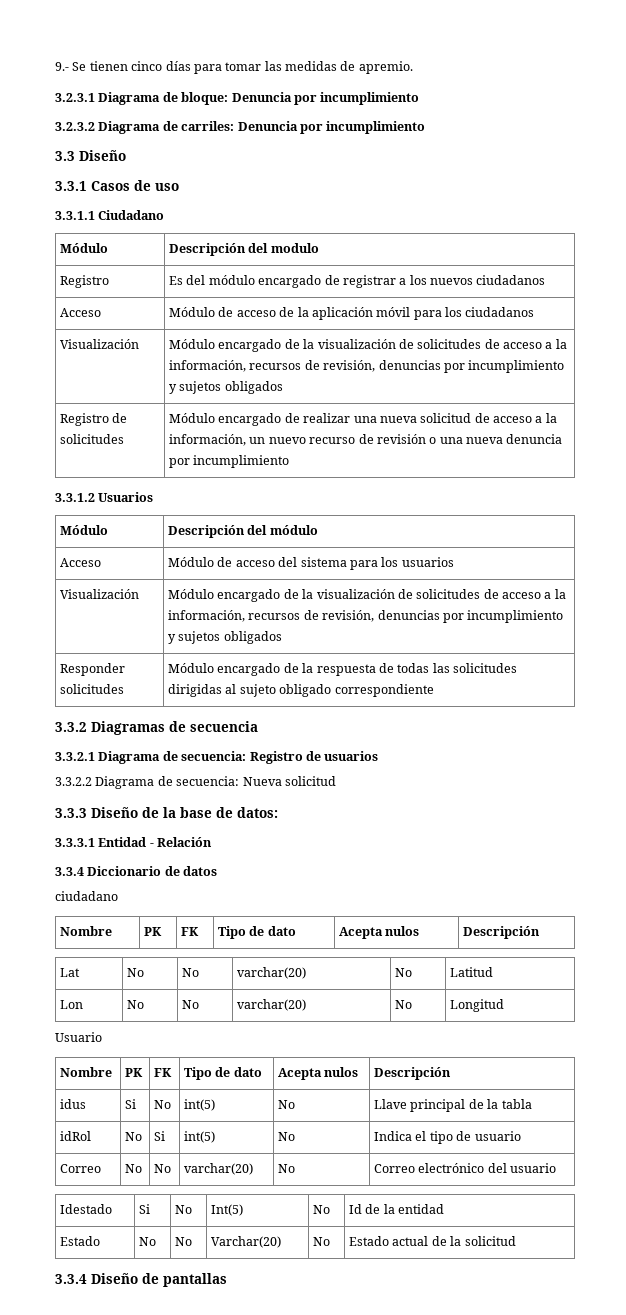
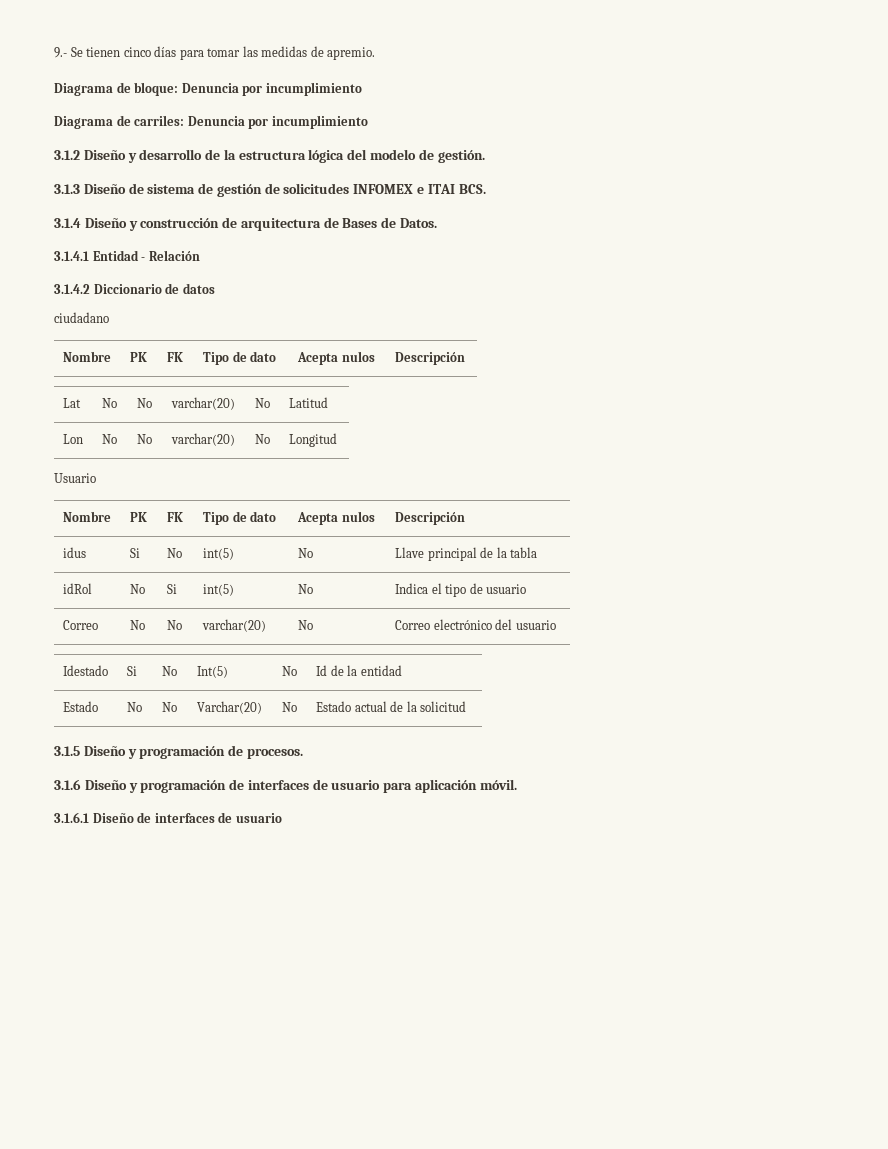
- 3.2.3.1 Diagrama de bloque: Denuncia por incumplimiento
+ Diagrama de bloque: Denuncia por incumplimiento
- 3.2.3.2 Diagrama de carriles: Denuncia por incumplimiento
+ Diagrama de carriles: Denuncia por incumplimiento
- 3.3 Diseño
- 3.3.1 Casos de uso
- 3.3.1.1 Ciudadano
- Módulo | Descripción del modulo
- Registro | Es del módulo encargado de registrar a los nuevos ciudadanos
- Acceso | Módulo de acceso de la aplicación móvil para los ciudadanos
- Visualización | Módulo encargado de la visualización de solicitudes de acceso a la información, recursos de revisión, denuncias por incumplimiento y sujetos obligados
- Registro de solicitudes | Módulo encargado de realizar una nueva solicitud de acceso a la información, un nuevo recurso de revisión o una nueva denuncia por incumplimiento
- 3.3.1.2 Usuarios
- Módulo | Descripción del módulo
- Acceso | Módulo de acceso del sistema para los usuarios
- Visualización | Módulo encargado de la visualización de solicitudes de acceso a la información, recursos de revisión, denuncias por incumplimiento y sujetos obligados
- Responder solicitudes | Módulo encargado de la respuesta de todas las solicitudes dirigidas al sujeto obligado correspondiente
- 3.3.2 Diagramas de secuencia
- 3.3.2.1 Diagrama de secuencia: Registro de usuarios
- 3.3.2.2 Diagrama de secuencia: Nueva solicitud
- 3.3.3 Diseño de la base de datos:
- 3.3.3.1 Entidad - Relación
+ 3.1.2 Diseño y desarrollo de la estructura lógica del modelo de gestión.
+ 3.1.3 Diseño de sistema de gestión de solicitudes INFOMEX e ITAI BCS.
+ 3.1.4 Diseño y construcción de arquitectura de Bases de Datos.
+ 3.1.4.1 Entidad - Relación
- 3.3.4 Diccionario de datos
+ 3.1.4.2 Diccionario de datos
- 3.3.4 Diseño de pantallas
+ 3.1.5 Diseño y programación de procesos.
+ 3.1.6 Diseño y programación de interfaces de usuario para aplicación móvil.
+ 3.1.6.1 Diseño de interfaces de usuario

